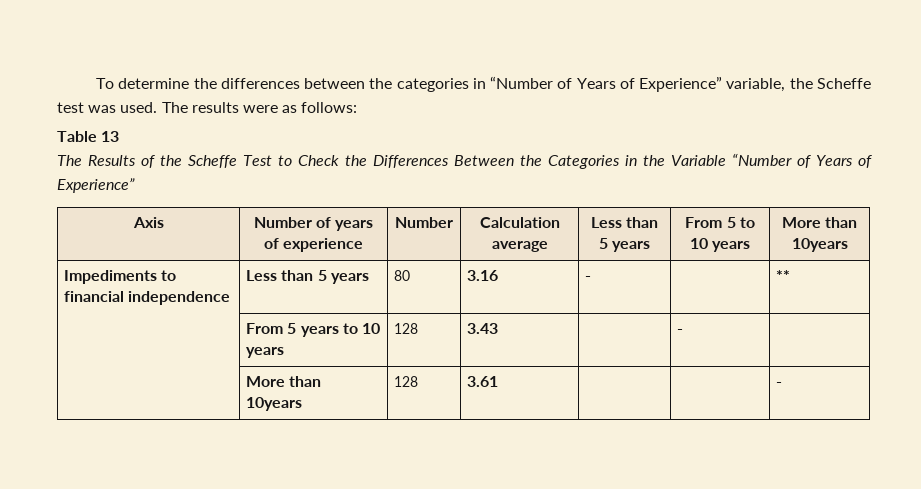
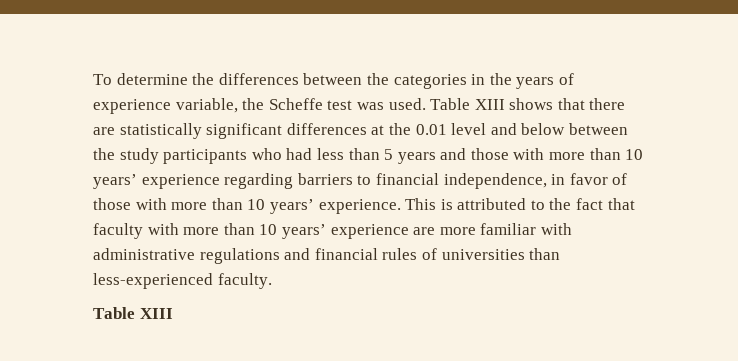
- To determine the differences between the categories in “Number of Years of Experience” variable, the Scheffe test was used.
+ To determine the differences between the categories in the years of experience variable, the Scheffe test was used.
- The results were as follows:
- Table 13
- The Results of the Scheffe Test to Check the Differences Between the Categories in the Variable “Number of Years of Experience”
- Axis | Number of years of experience | Number | Calculation average | Less than 5 years | From 5 to 10 years | More than 10years
- Impediments to financial independence | Less than 5 years | 80 | 3.16 | - | | **
- | From 5 years to 10 years | 128 | 3.43 | | - |
- | More than 10years | 128 | 3.61 | | | -
+ Table XIII shows that there are statistically significant differences at the 0.01 level and below between the study participants who had less than 5 years and those with more than 10 years’ experience regarding barriers to financial independence, in favor of those with more than 10 years’ experience. This is attributed to the fact that faculty with more than 10 years’ experience are more familiar with administrative regulations and financial rules of universities than less-experienced faculty.
+ Table XIII

